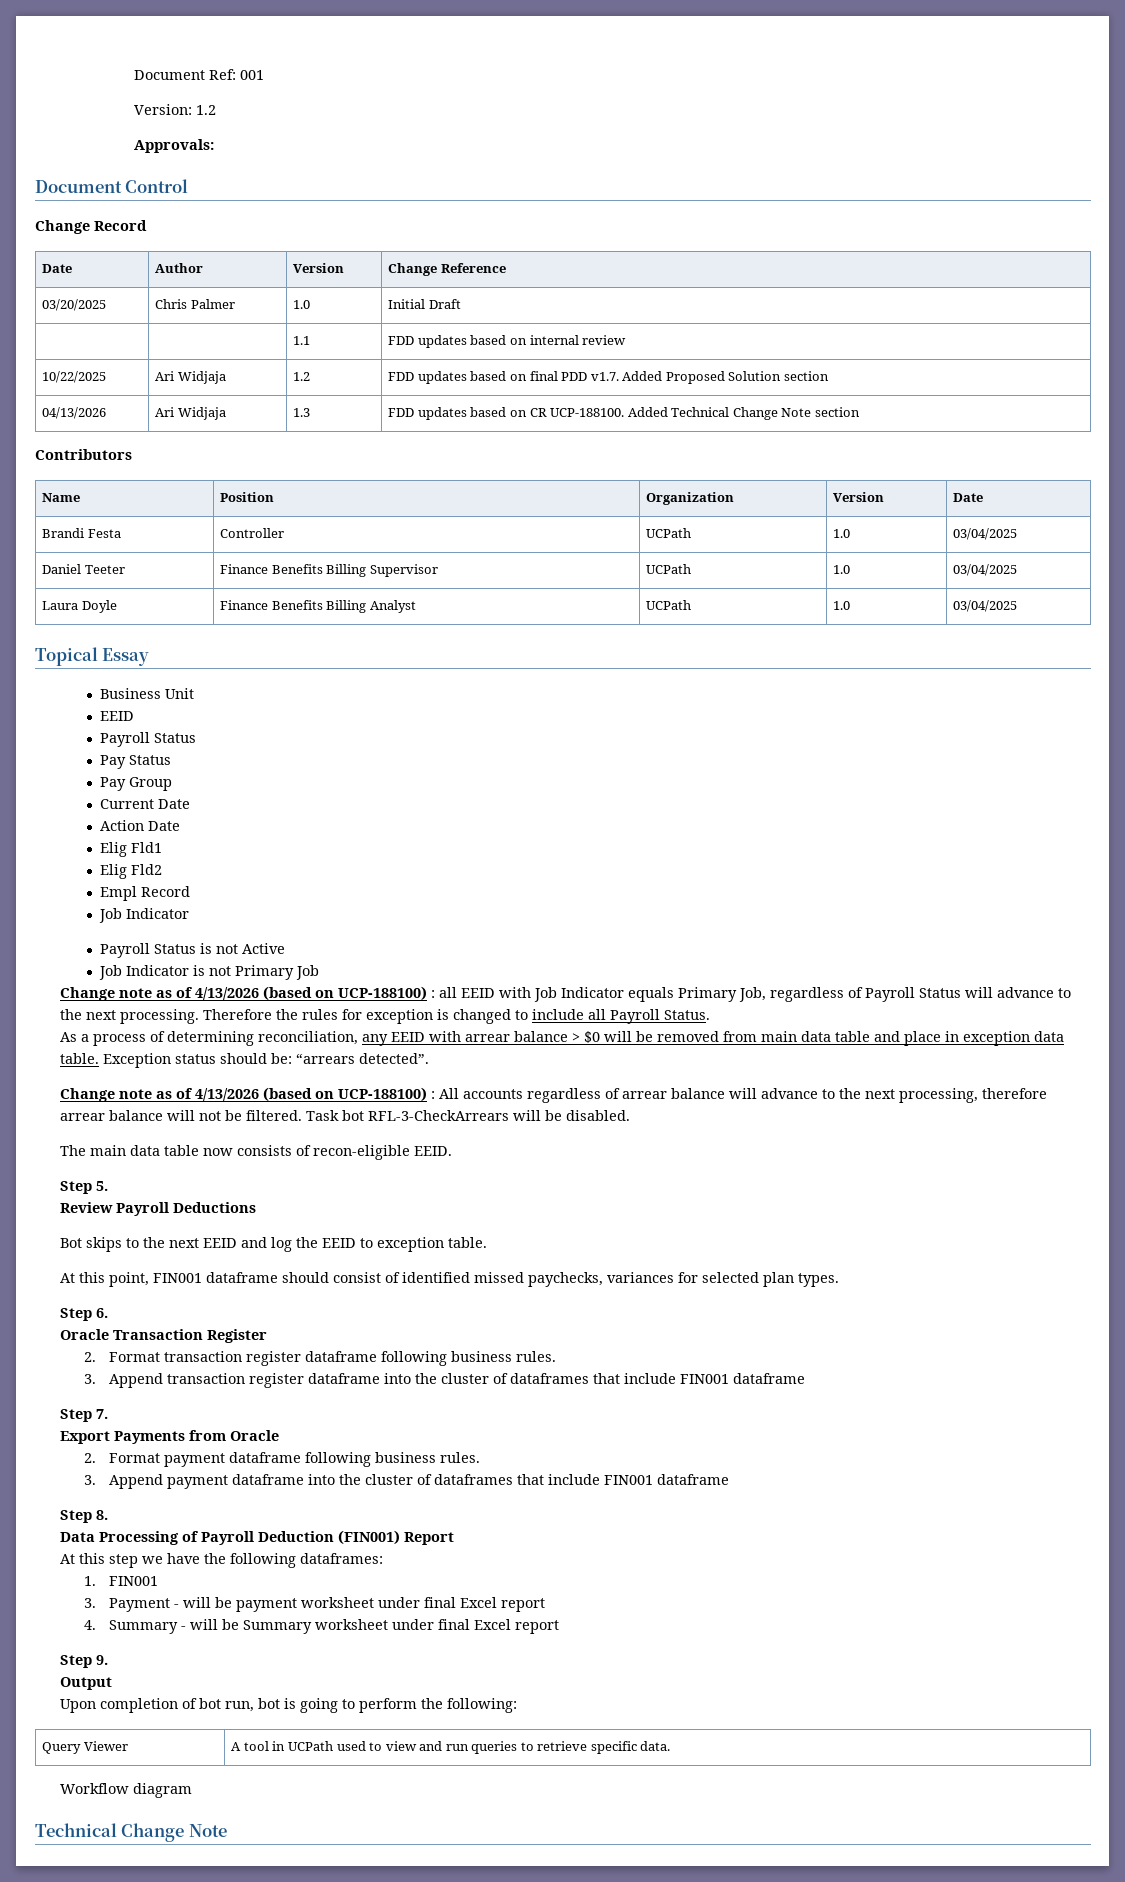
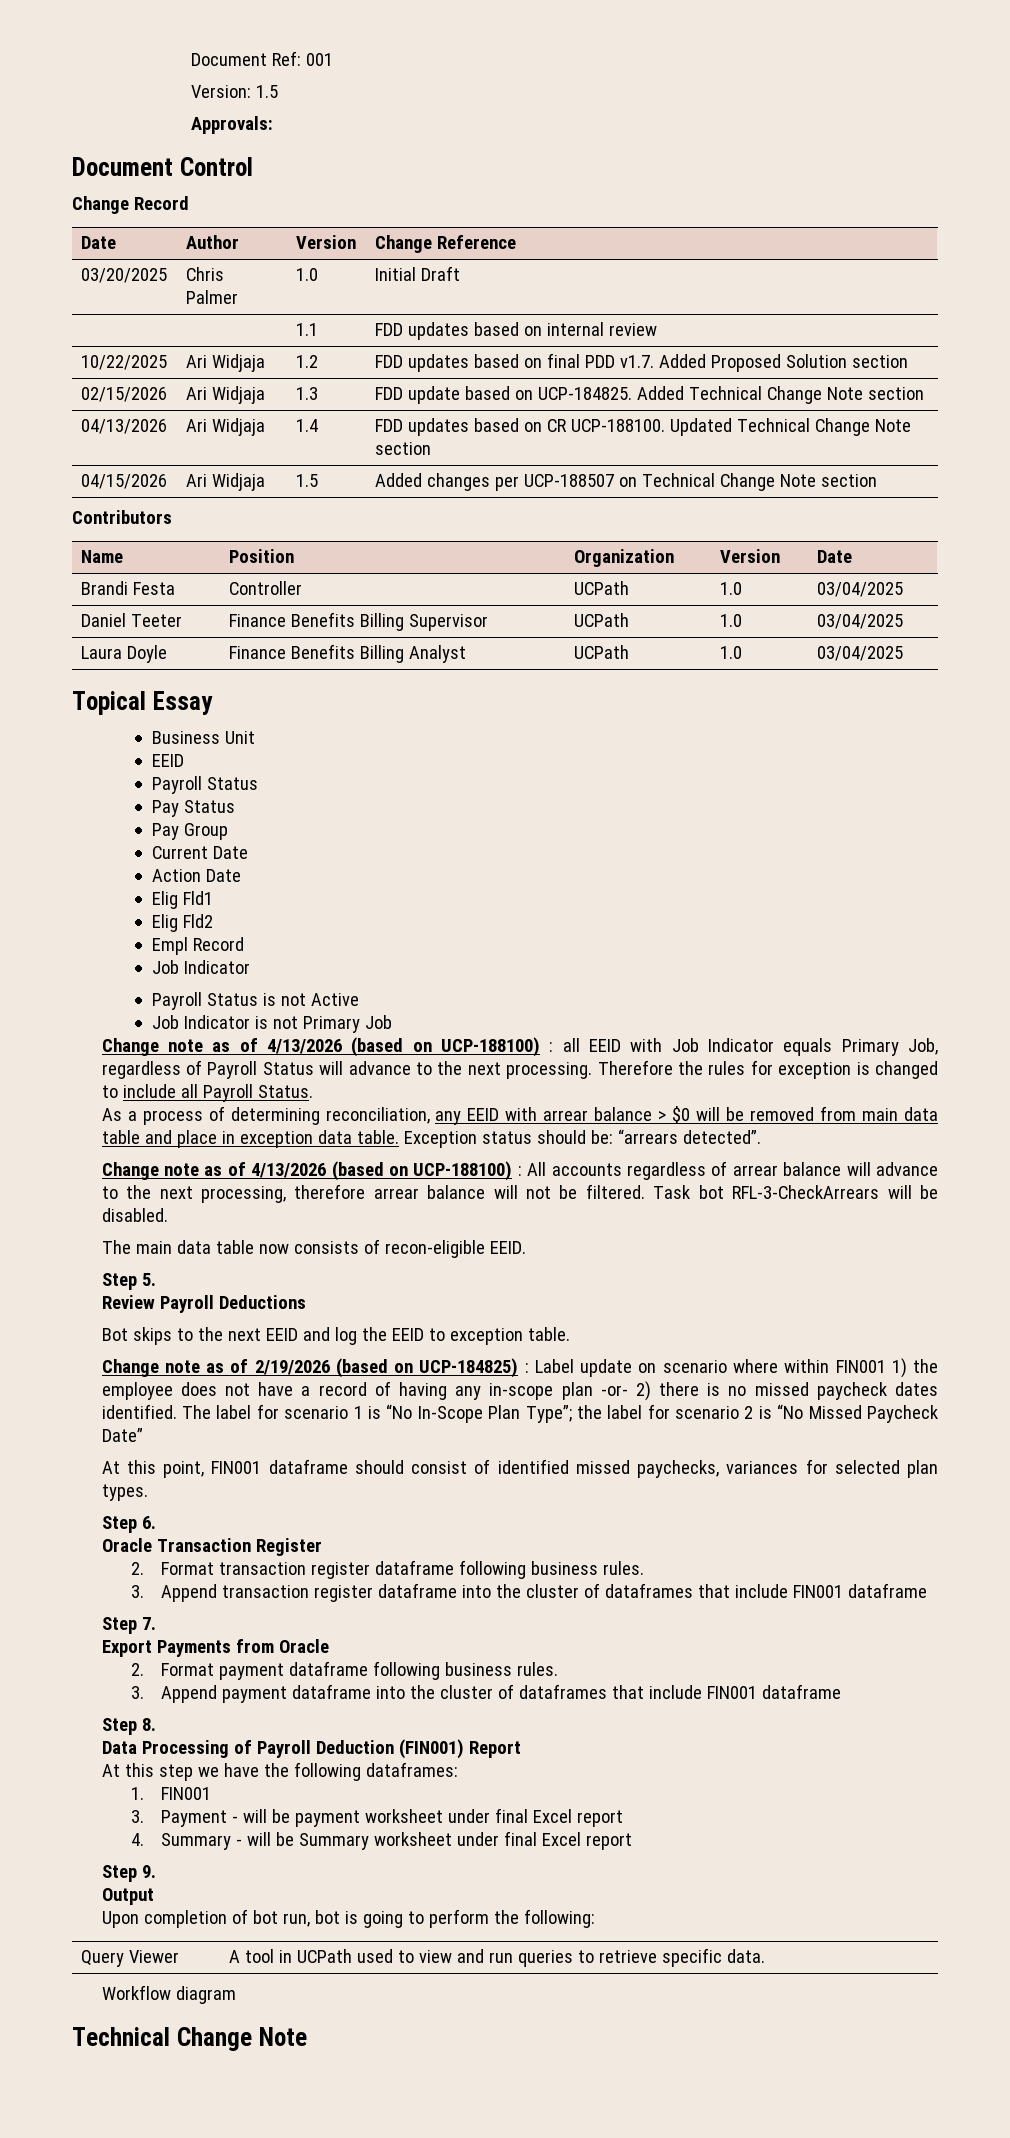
- Version: 1.2
+ Version: 1.5
- 04/13/2026 | Ari Widjaja | 1.3 | FDD updates based on CR UCP-188100. Added Technical Change Note section
+ 02/15/2026 | Ari Widjaja | 1.3 | FDD update based on UCP-184825. Added Technical Change Note section
+ 04/13/2026 | Ari Widjaja | 1.4 | FDD updates based on CR UCP-188100. Updated Technical Change Note section
+ 04/15/2026 | Ari Widjaja | 1.5 | Added changes per UCP-188507 on Technical Change Note section
+ Change note as of 2/19/2026 (based on UCP-184825) : Label update on scenario where within FIN001 1) the employee does not have a record of having any in-scope plan -or- 2) there is no missed paycheck dates identified. The label for scenario 1 is “No In-Scope Plan Type”; the label for scenario 2 is “No Missed Paycheck Date”

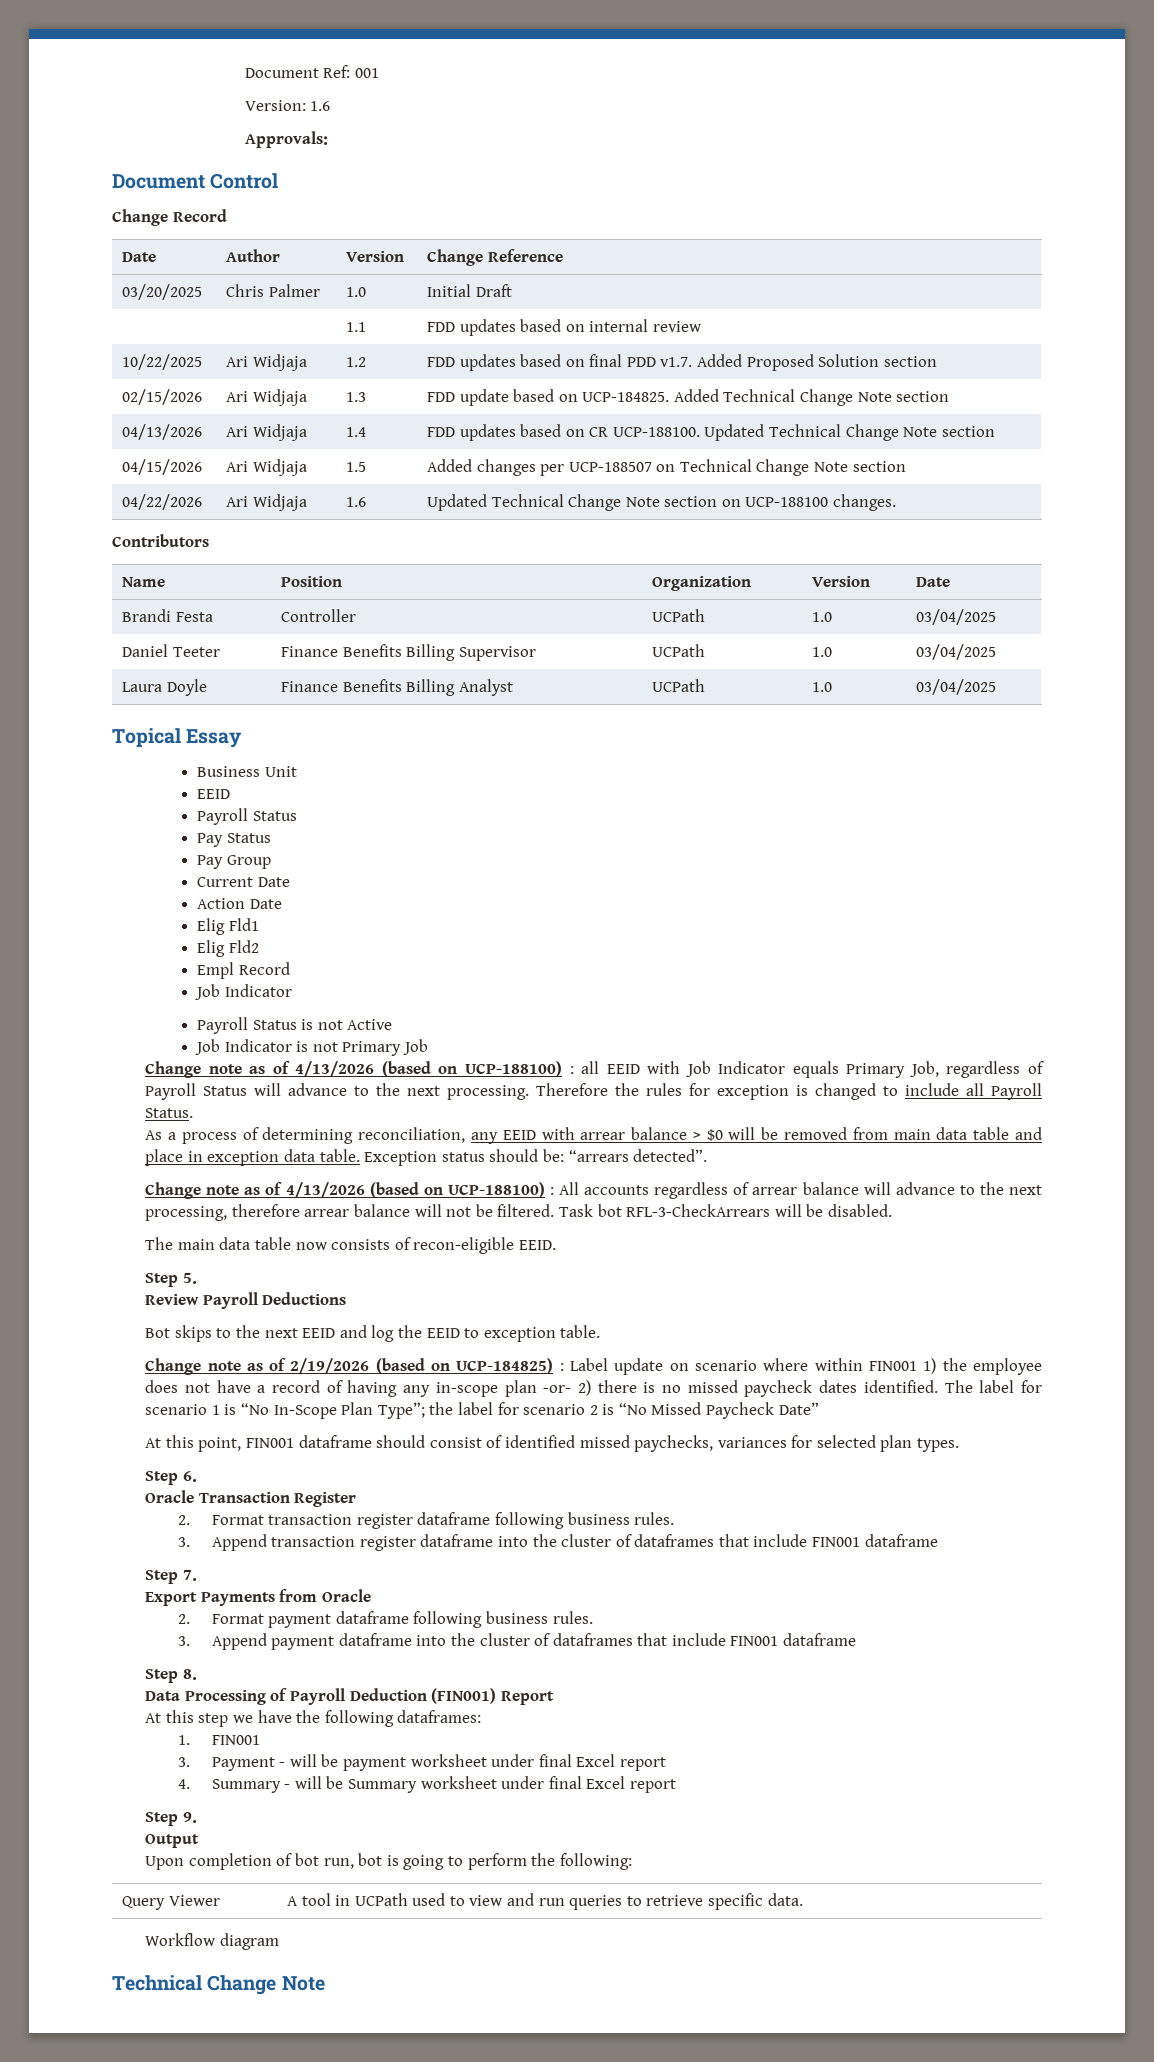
- Version: 1.5
+ Version: 1.6
+ 04/22/2026 | Ari Widjaja | 1.6 | Updated Technical Change Note section on UCP-188100 changes.

